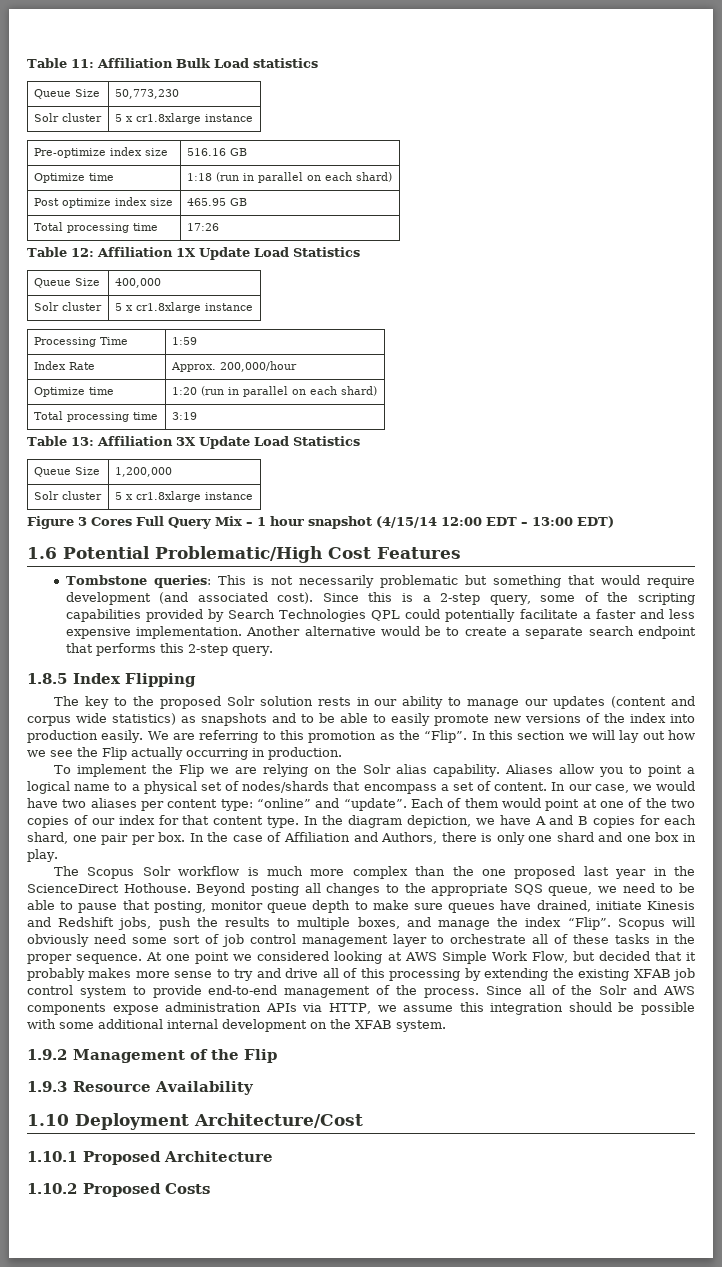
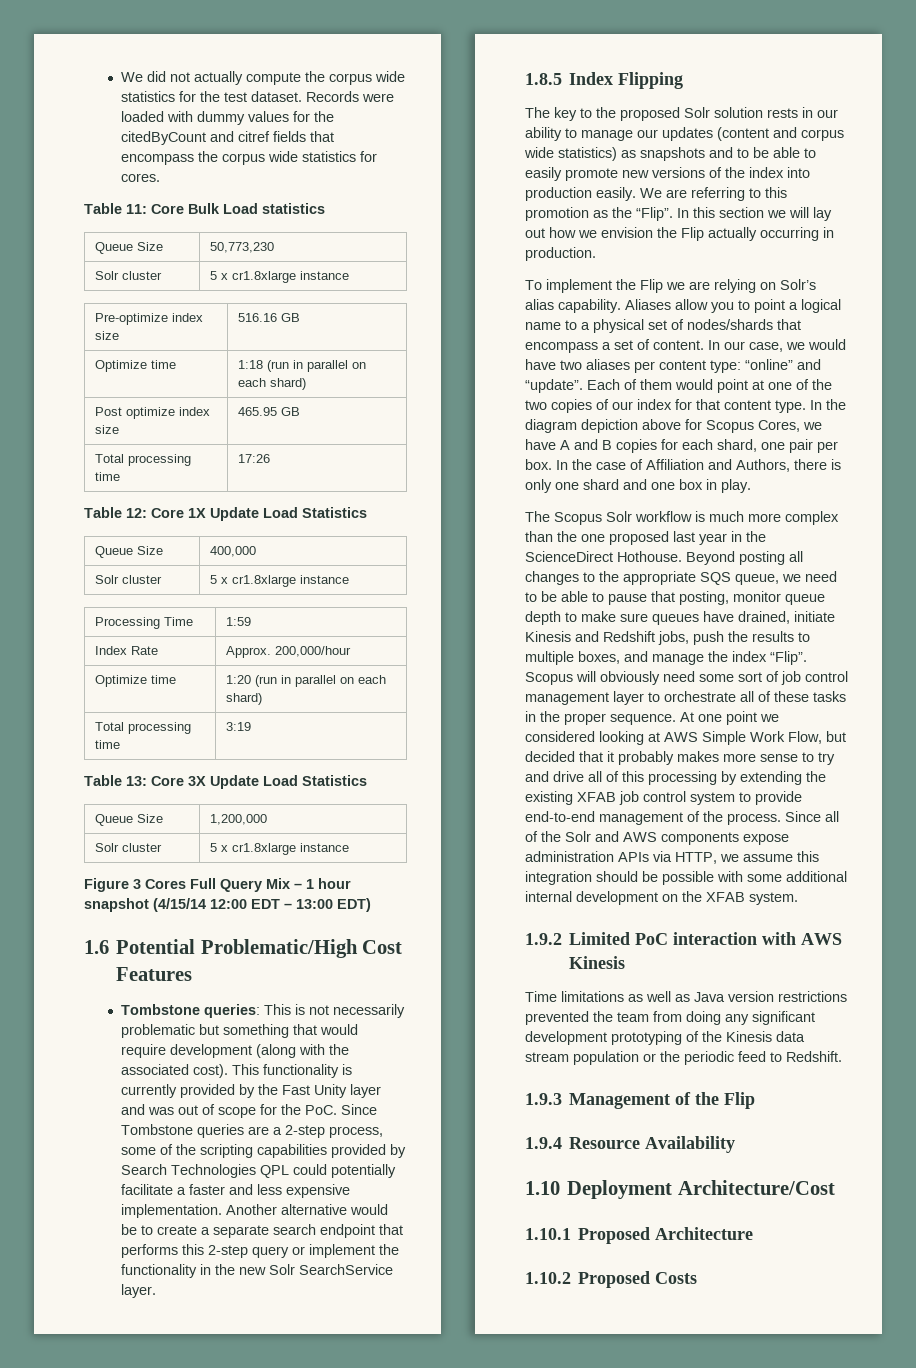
+ We did not actually compute the corpus wide statistics for the test dataset. Records were loaded with dummy values for the citedByCount and citref fields that encompass the corpus wide statistics for cores.
- Table 11: Affiliation Bulk Load statistics
+ Table 11: Core Bulk Load statistics
- Table 12: Affiliation 1X Update Load Statistics
+ Table 12: Core 1X Update Load Statistics
- Table 13: Affiliation 3X Update Load Statistics
+ Table 13: Core 3X Update Load Statistics
- Tombstone queries: This is not necessarily problematic but something that would require development (and associated cost). Since this is a 2-step query, some of the scripting capabilities provided by Search Technologies QPL could potentially facilitate a faster and less expensive implementation.
+ Tombstone queries: This is not necessarily problematic but something that would require development (along with the associated cost). This functionality is currently provided by the Fast Unity layer and was out of scope for the PoC. Since Tombstone queries are a 2-step process, some of the scripting capabilities provided by Search Technologies QPL could potentially facilitate a faster and less expensive implementation.
- Another alternative would be to create a separate search endpoint that performs this 2-step query.
+ Another alternative would be to create a separate search endpoint that performs this 2-step query or implement the functionality in the new Solr SearchService layer.
- In this section we will lay out how we see the Flip actually occurring in production.
+ In this section we will lay out how we envision the Flip actually occurring in production.
- To implement the Flip we are relying on the Solr alias capability.
+ To implement the Flip we are relying on Solr’s alias capability.
- In the diagram depiction, we have A and B copies for each shard, one pair per box.
+ In the diagram depiction above for Scopus Cores, we have A and B copies for each shard, one pair per box.
- 1.9.2 Management of the Flip
+ 1.9.2 Limited PoC interaction with AWS Kinesis
+ Time limitations as well as Java version restrictions prevented the team from doing any significant development prototyping of the Kinesis data stream population or the periodic feed to Redshift.
+ 1.9.3 Management of the Flip
- 1.9.3 Resource Availability
+ 1.9.4 Resource Availability

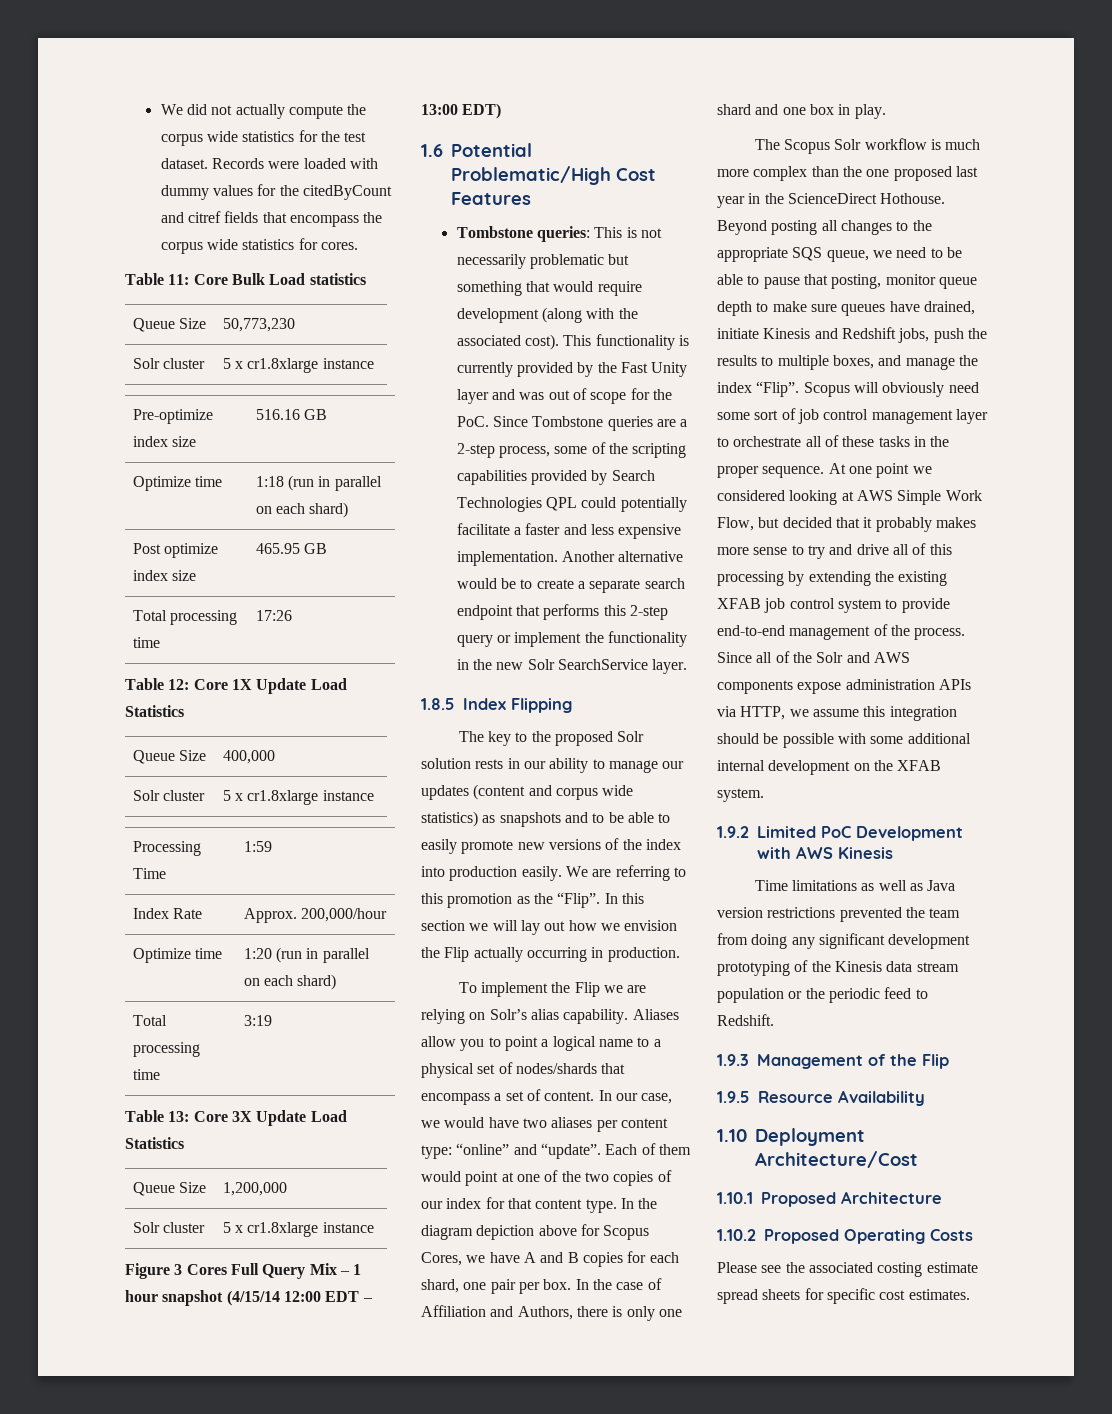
- 1.9.2 Limited PoC interaction with AWS Kinesis
+ 1.9.2 Limited PoC Development with AWS Kinesis
- 1.9.4 Resource Availability
+ 1.9.5 Resource Availability
- 1.10.2 Proposed Costs
+ 1.10.2 Proposed Operating Costs
+ Please see the associated costing estimate spread sheets for specific cost estimates.

